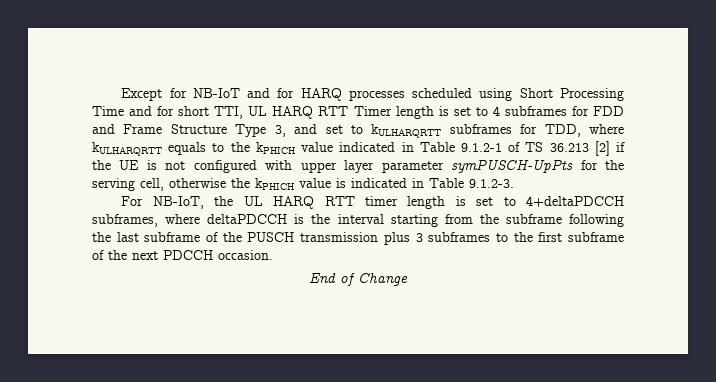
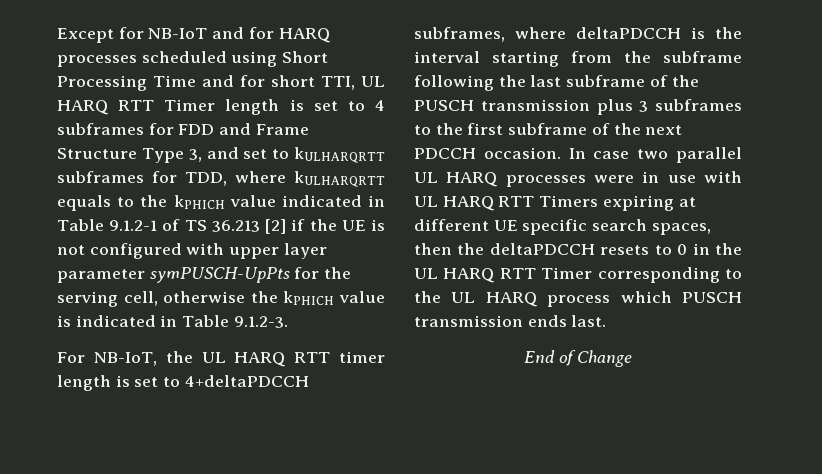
+ In case two parallel UL HARQ processes were in use with UL HARQ RTT Timers expiring at different UE specific search spaces, then the deltaPDCCH resets to 0 in the UL HARQ RTT Timer corresponding to the UL HARQ process which PUSCH transmission ends last.

